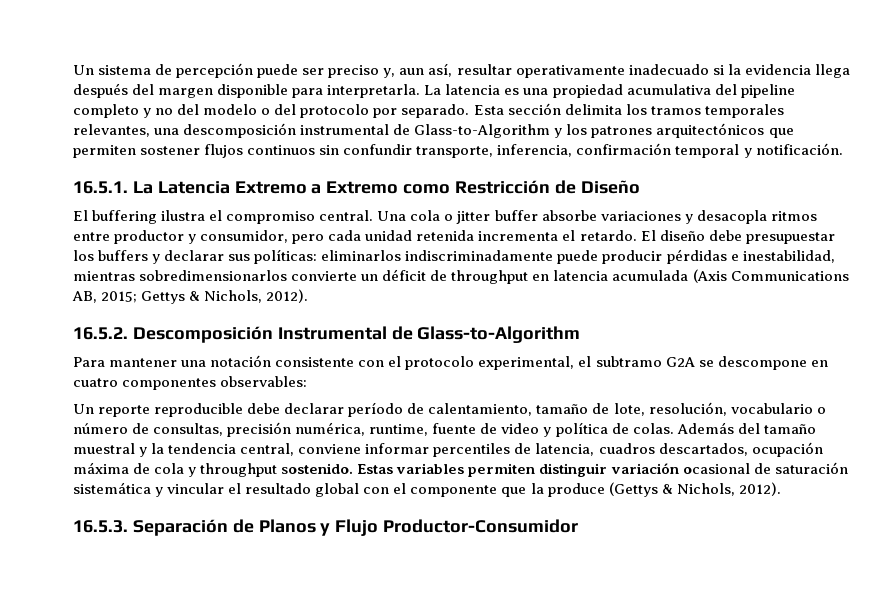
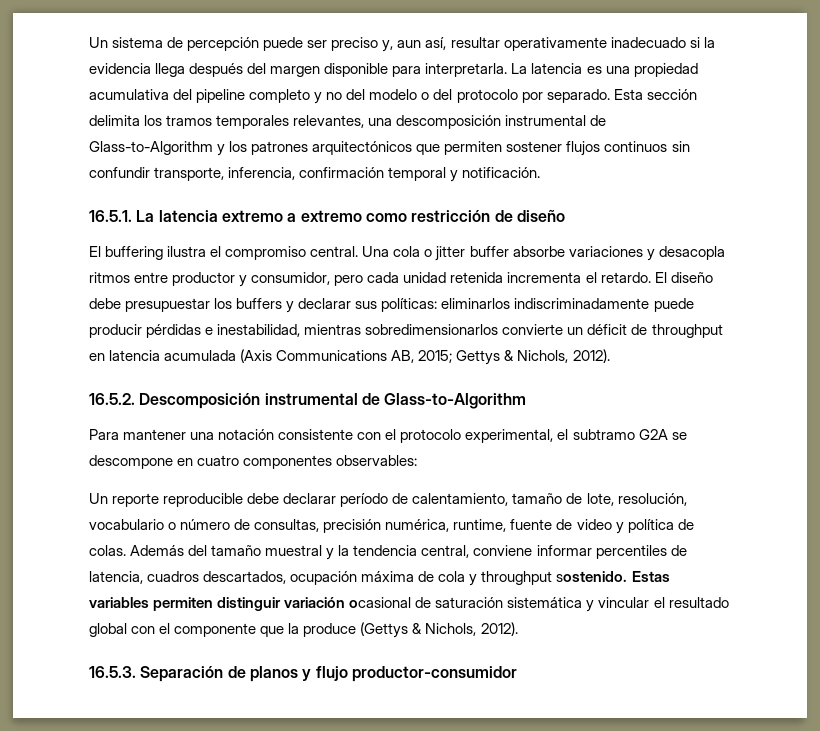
- 16.5.1. La Latencia Extremo a Extremo como Restricción de Diseño
+ 16.5.1. La latencia extremo a extremo como restricción de diseño
- 16.5.2. Descomposición Instrumental de Glass-to-Algorithm
+ 16.5.2. Descomposición instrumental de Glass-to-Algorithm
- 16.5.3. Separación de Planos y Flujo Productor-Consumidor
+ 16.5.3. Separación de planos y flujo productor-consumidor

